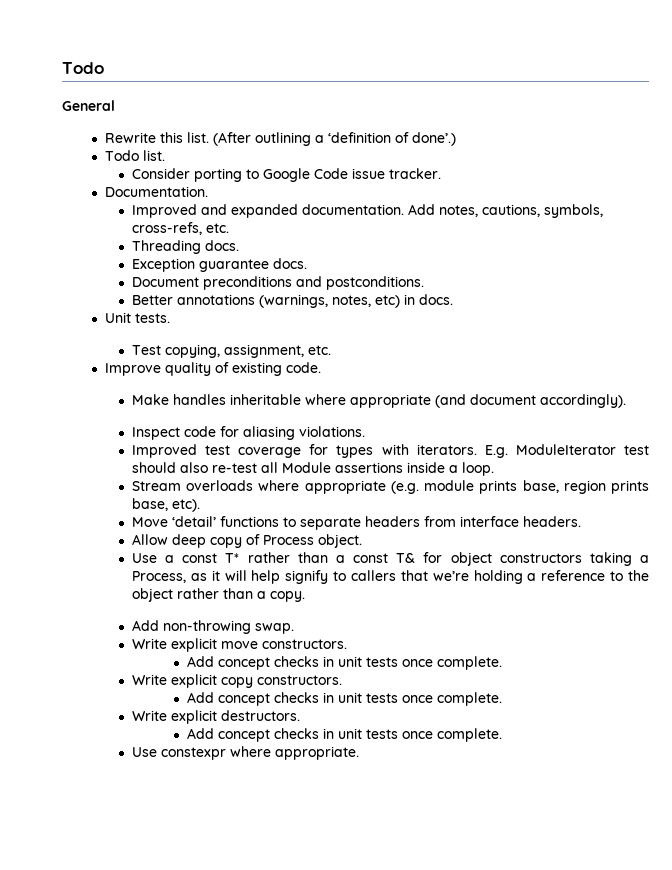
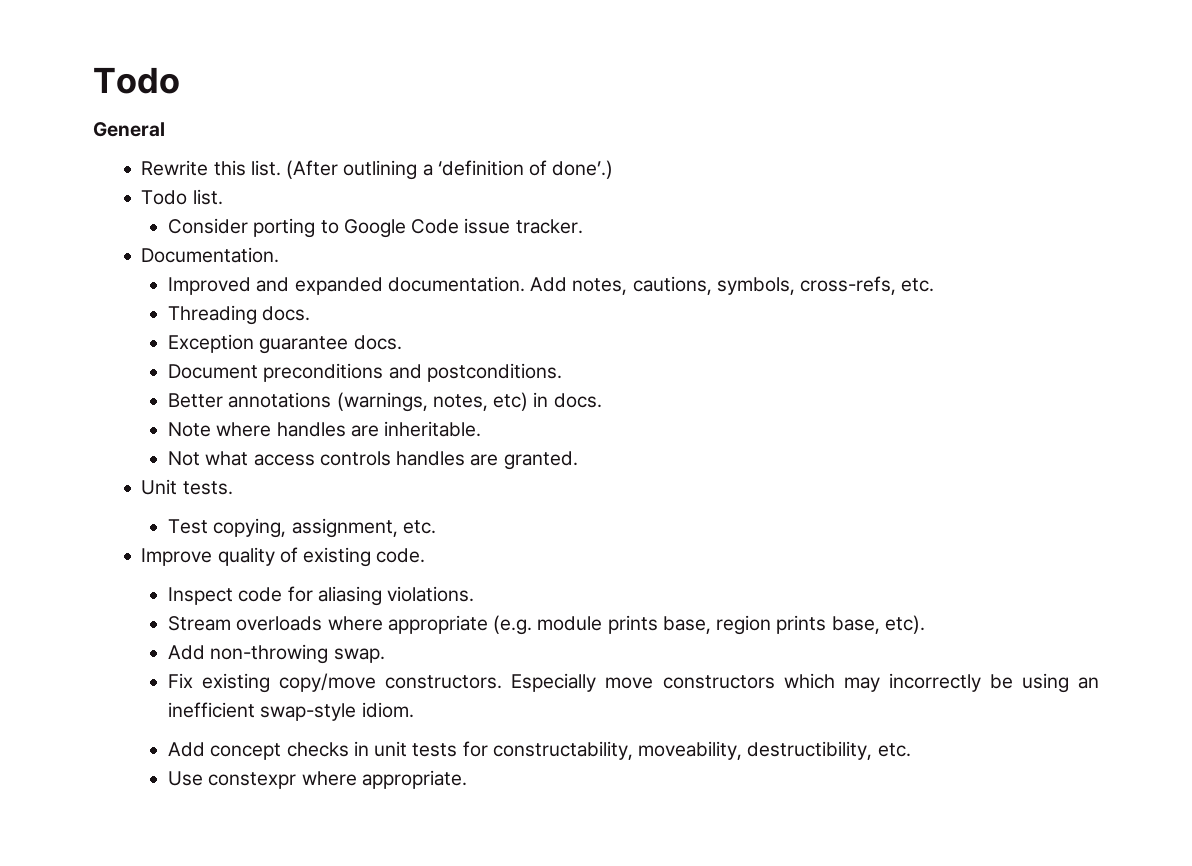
+ Note where handles are inheritable.
+ Not what access controls handles are granted.
- Make handles inheritable where appropriate (and document accordingly).
- Improved test coverage for types with iterators. E.g. ModuleIterator test should also re-test all Module assertions inside a loop.
- Move ‘detail’ functions to separate headers from interface headers.
- Allow deep copy of Process object.
- Use a const T* rather than a const T& for object constructors taking a Process, as it will help signify to callers that we’re holding a reference to the object rather than a copy.
  Add non-throwing swap.
- Write explicit move constructors.
- Add concept checks in unit tests once complete.
- Write explicit copy constructors.
- Add concept checks in unit tests once complete.
- Write explicit destructors.
- Add concept checks in unit tests once complete.
+ Fix existing copy/move constructors. Especially move constructors which may incorrectly be using an inefficient swap-style idiom.
+ Add concept checks in unit tests for constructability, moveability, destructibility, etc.

